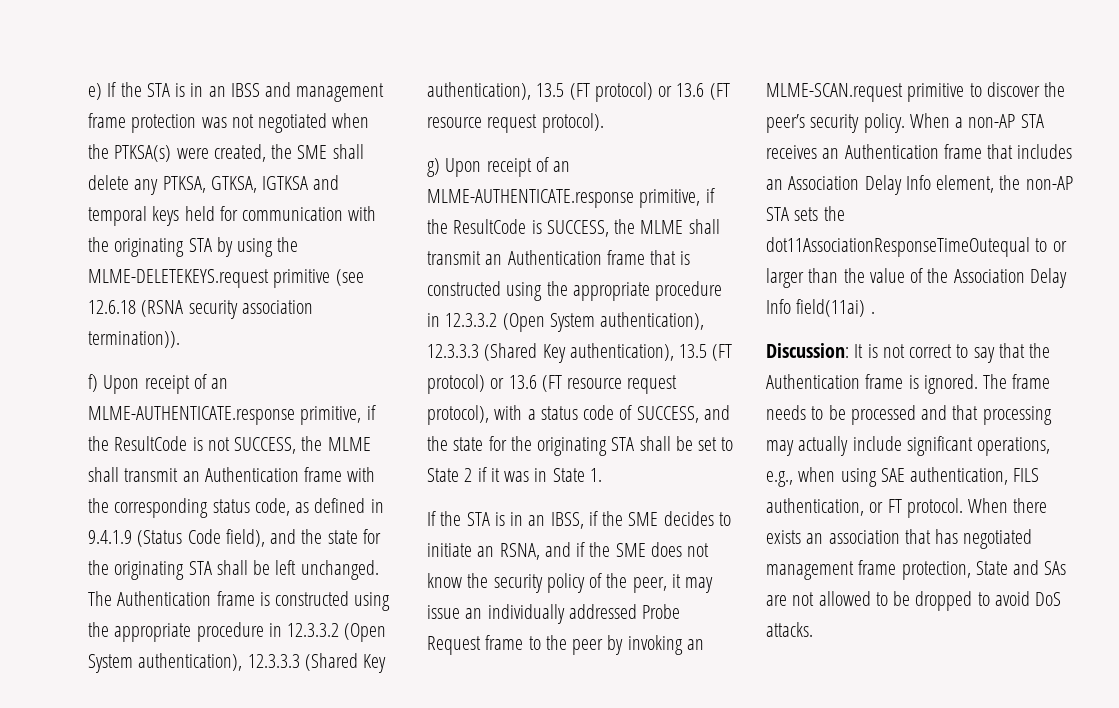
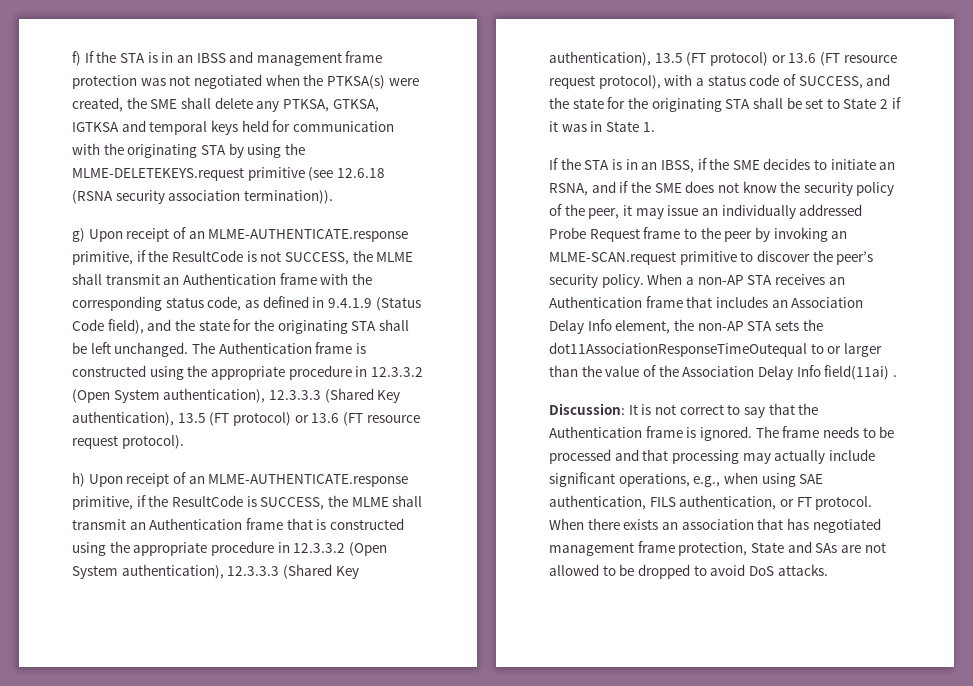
- e) If the STA is in an IBSS and management frame protection was not negotiated when the PTKSA(s) were created, the SME shall delete any PTKSA, GTKSA, IGTKSA and temporal keys held for communication with the originating STA by using the MLME-DELETEKEYS.request primitive (see 12.6.18 (RSNA security association termination)).
+ f) If the STA is in an IBSS and management frame protection was not negotiated when the PTKSA(s) were created, the SME shall delete any PTKSA, GTKSA, IGTKSA and temporal keys held for communication with the originating STA by using the MLME-DELETEKEYS.request primitive (see 12.6.18 (RSNA security association termination)).
- f) Upon receipt of an MLME-AUTHENTICATE.response primitive, if the ResultCode is not SUCCESS, the MLME shall transmit an Authentication frame with the corresponding status code, as defined in 9.4.1.9 (Status Code field), and the state for the originating STA shall be left unchanged.
+ g) Upon receipt of an MLME-AUTHENTICATE.response primitive, if the ResultCode is not SUCCESS, the MLME shall transmit an Authentication frame with the corresponding status code, as defined in 9.4.1.9 (Status Code field), and the state for the originating STA shall be left unchanged.
- g) Upon receipt of an MLME-AUTHENTICATE.response primitive, if the ResultCode is SUCCESS, the MLME shall transmit an Authentication frame that is constructed using the appropriate procedure in 12.3.3.2 (Open System authentication), 12.3.3.3 (Shared Key authentication), 13.5 (FT protocol) or 13.6 (FT resource request protocol), with a status code of SUCCESS, and the state for the originating STA shall be set to State 2 if it was in State 1.
+ h) Upon receipt of an MLME-AUTHENTICATE.response primitive, if the ResultCode is SUCCESS, the MLME shall transmit an Authentication frame that is constructed using the appropriate procedure in 12.3.3.2 (Open System authentication), 12.3.3.3 (Shared Key authentication), 13.5 (FT protocol) or 13.6 (FT resource request protocol), with a status code of SUCCESS, and the state for the originating STA shall be set to State 2 if it was in State 1.

